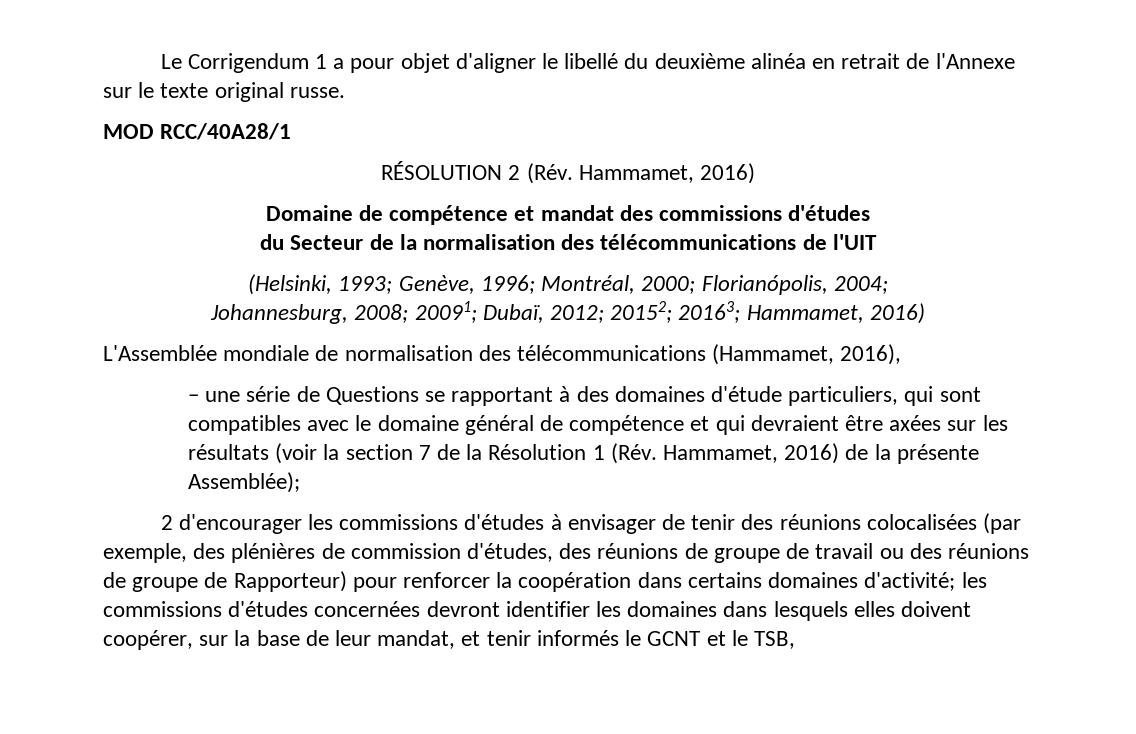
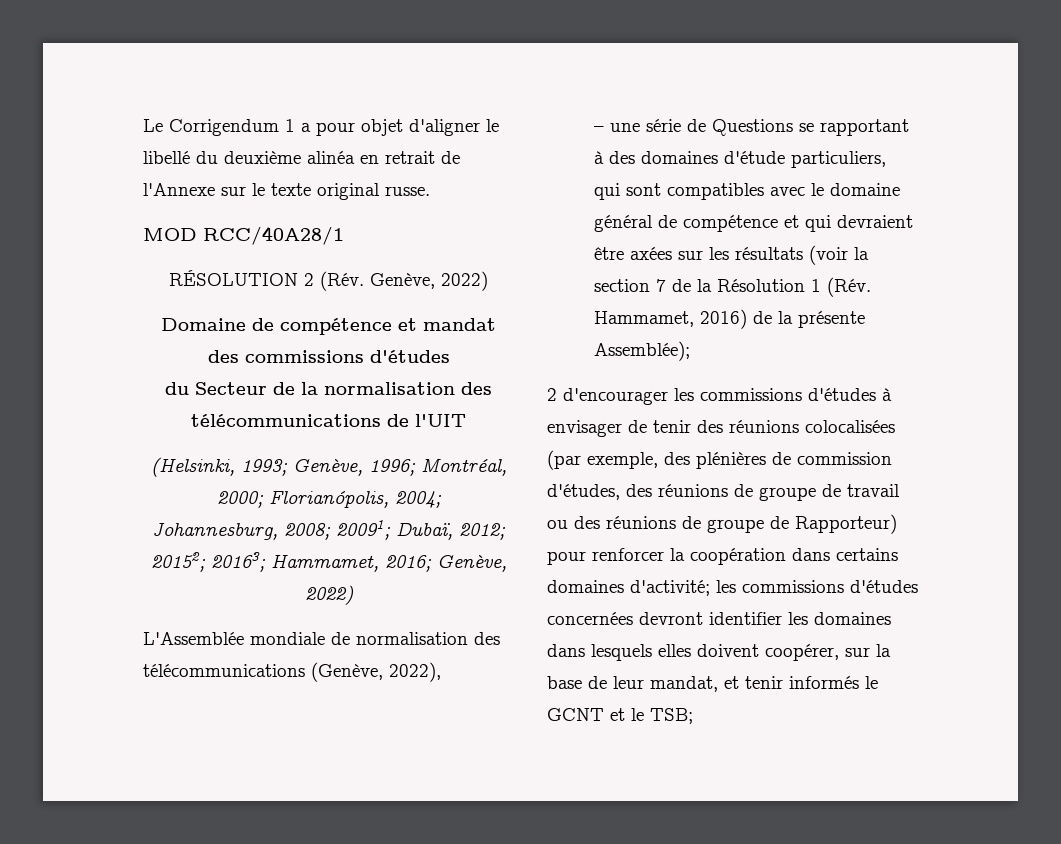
- RÉSOLUTION 2 (Rév. Hammamet, 2016)
+ RÉSOLUTION 2 (Rév. Genève, 2022)
- Johannesburg, 2008; 20091; Dubaï, 2012; 20152; 20163; Hammamet, 2016)
+ Johannesburg, 2008; 20091; Dubaï, 2012; 20152; 20163; Hammamet, 2016; Genève, 2022)
- L'Assemblée mondiale de normalisation des télécommunications (Hammamet, 2016),
+ L'Assemblée mondiale de normalisation des télécommunications (Genève, 2022),
- les commissions d'études concernées devront identifier les domaines dans lesquels elles doivent coopérer, sur la base de leur mandat, et tenir informés le GCNT et le TSB,
+ les commissions d'études concernées devront identifier les domaines dans lesquels elles doivent coopérer, sur la base de leur mandat, et tenir informés le GCNT et le TSB;

